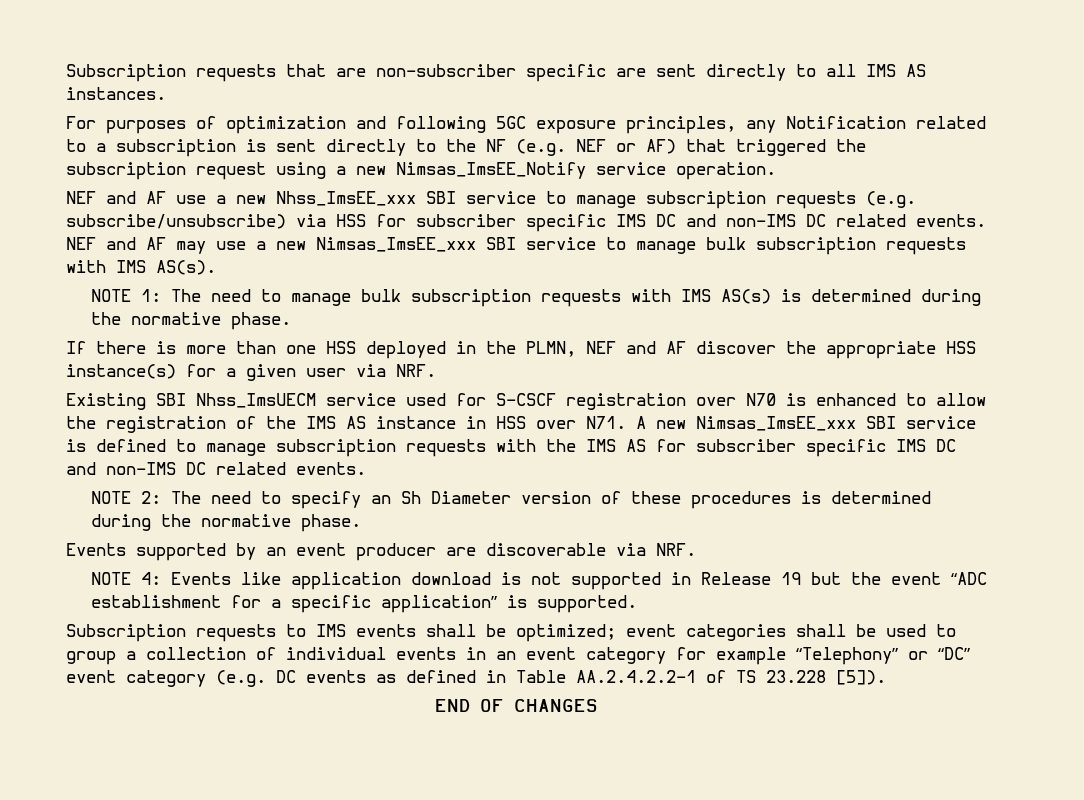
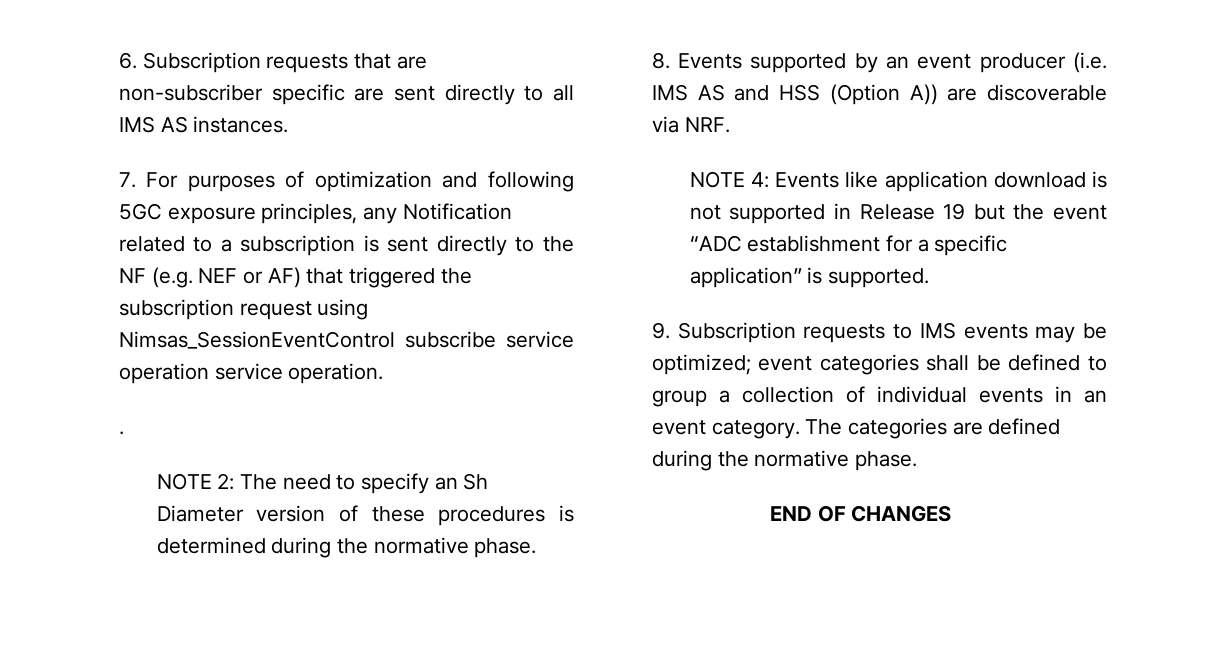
- Subscription requests that are non-subscriber specific are sent directly to all IMS AS instances.
+ 6. Subscription requests that are non-subscriber specific are sent directly to all IMS AS instances.
- For purposes of optimization and following 5GC exposure principles, any Notification related to a subscription is sent directly to the NF (e.g. NEF or AF) that triggered the subscription request using a new Nimsas_ImsEE_Notify service operation.
- NEF and AF use a new Nhss_ImsEE_xxx SBI service to manage subscription requests (e.g. subscribe/unsubscribe) via HSS for subscriber specific IMS DC and non-IMS DC related events. NEF and AF may use a new Nimsas_ImsEE_xxx SBI service to manage bulk subscription requests with IMS AS(s).
- NOTE 1: The need to manage bulk subscription requests with IMS AS(s) is determined during the normative phase.
- If there is more than one HSS deployed in the PLMN, NEF and AF discover the appropriate HSS instance(s) for a given user via NRF.
- Existing SBI Nhss_ImsUECM service used for S-CSCF registration over N70 is enhanced to allow the registration of the IMS AS instance in HSS over N71. A new Nimsas_ImsEE_xxx SBI service is defined to manage subscription requests with the IMS AS for subscriber specific IMS DC and non-IMS DC related events.
+ 7. For purposes of optimization and following 5GC exposure principles, any Notification related to a subscription is sent directly to the NF (e.g. NEF or AF) that triggered the subscription request using Nimsas_SessionEventControl subscribe service operation service operation.
+ .
- Events supported by an event producer are discoverable via NRF.
+ 8. Events supported by an event producer (i.e. IMS AS and HSS (Option A)) are discoverable via NRF.
- Subscription requests to IMS events shall be optimized; event categories shall be used to group a collection of individual events in an event category for example “Telephony” or “DC” event category (e.g. DC events as defined in Table AA.2.4.2.2-1 of TS 23.228 [5]).
+ 9. Subscription requests to IMS events may be optimized; event categories shall be defined to group a collection of individual events in an event category. The categories are defined during the normative phase.

